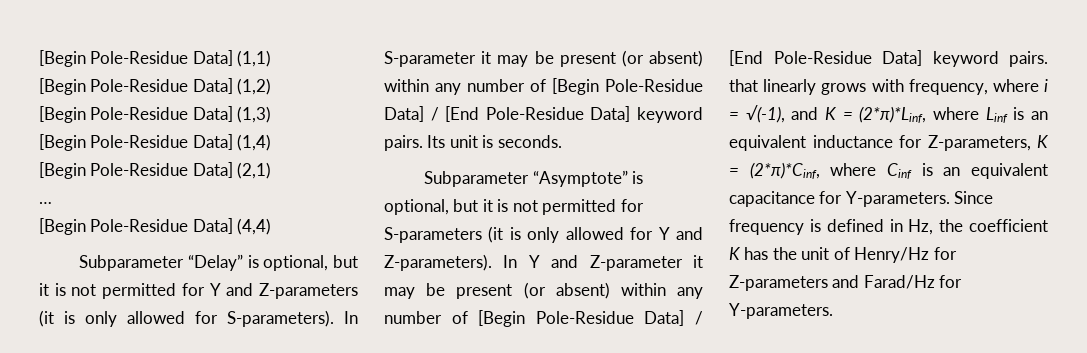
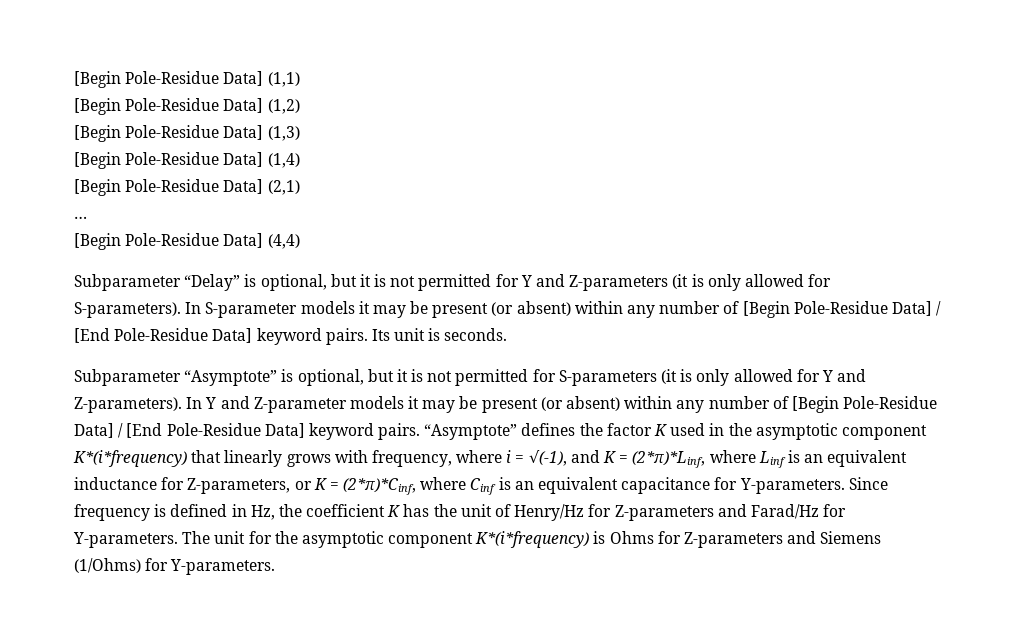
- In S-parameter it may be present (or absent) within any number of [Begin Pole-Residue Data] / [End Pole-Residue Data] keyword pairs.
+ In S-parameter models it may be present (or absent) within any number of [Begin Pole-Residue Data] / [End Pole-Residue Data] keyword pairs.
- In Y and Z-parameter it may be present (or absent) within any number of [Begin Pole-Residue Data] / [End Pole-Residue Data] keyword pairs. that linearly grows with frequency, where i = √(-1), and K = (2*π)*Linf, where Linf is an equivalent inductance for Z-parameters, K = (2*π)*Cinf, where Cinf is an equivalent capacitance for Y-parameters.
+ In Y and Z-parameter models it may be present (or absent) within any number of [Begin Pole-Residue Data] / [End Pole-Residue Data] keyword pairs. “Asymptote” defines the factor K used in the asymptotic component K*(i*frequency) that linearly grows with frequency, where i = √(-1), and K = (2*π)*Linf, where Linf is an equivalent inductance for Z-parameters, or K = (2*π)*Cinf, where Cinf is an equivalent capacitance for Y-parameters.
+ The unit for the asymptotic component K*(i*frequency) is Ohms for Z-parameters and Siemens (1/Ohms) for Y-parameters.

